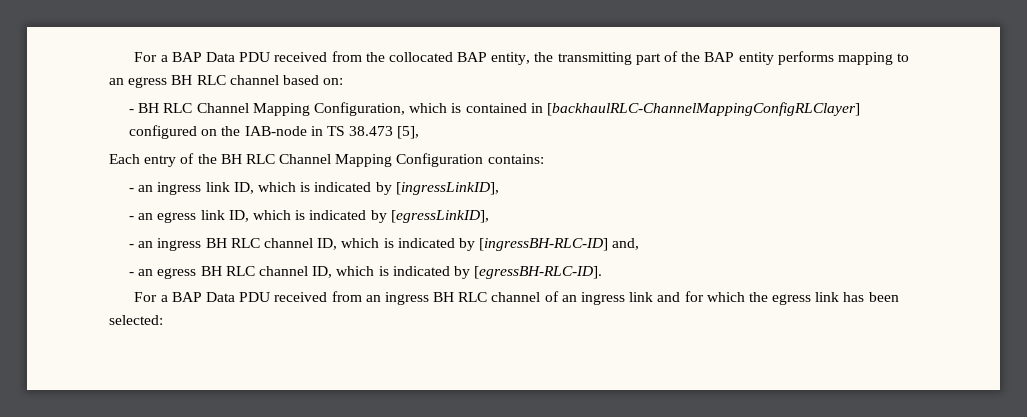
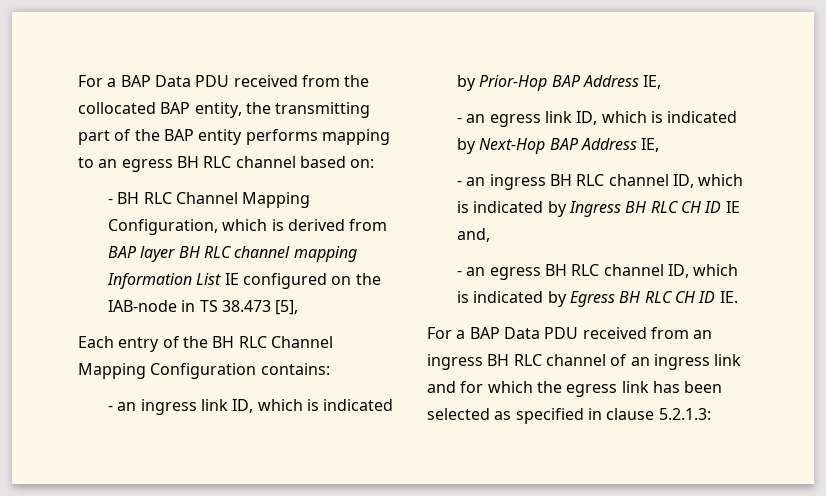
- - BH RLC Channel Mapping Configuration, which is contained in [backhaulRLC-ChannelMappingConfigRLClayer] configured on the IAB-node in TS 38.473 [5],
+ - BH RLC Channel Mapping Configuration, which is derived from BAP layer BH RLC channel mapping Information List IE configured on the IAB-node in TS 38.473 [5],
- - an ingress link ID, which is indicated by [ingressLinkID],
+ - an ingress link ID, which is indicated by Prior-Hop BAP Address IE,
- - an egress link ID, which is indicated by [egressLinkID],
+ - an egress link ID, which is indicated by Next-Hop BAP Address IE,
- - an ingress BH RLC channel ID, which is indicated by [ingressBH-RLC-ID] and,
+ - an ingress BH RLC channel ID, which is indicated by Ingress BH RLC CH ID IE and,
- - an egress BH RLC channel ID, which is indicated by [egressBH-RLC-ID].
+ - an egress BH RLC channel ID, which is indicated by Egress BH RLC CH ID IE.
- For a BAP Data PDU received from an ingress BH RLC channel of an ingress link and for which the egress link has been selected:
+ For a BAP Data PDU received from an ingress BH RLC channel of an ingress link and for which the egress link has been selected as specified in clause 5.2.1.3:

